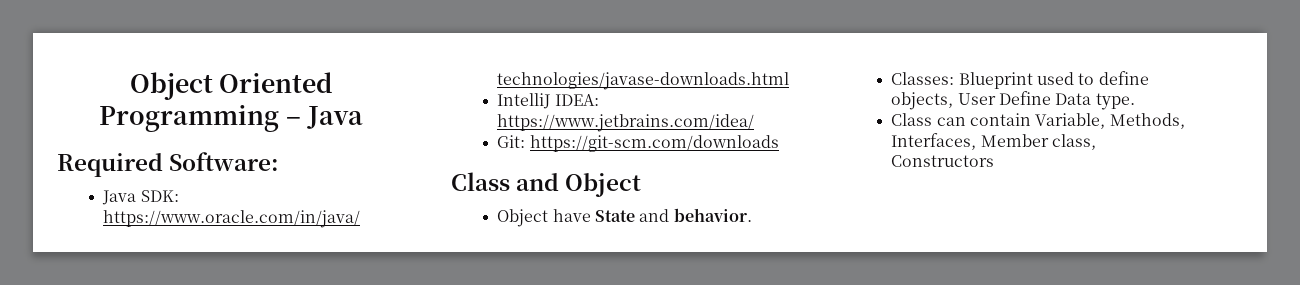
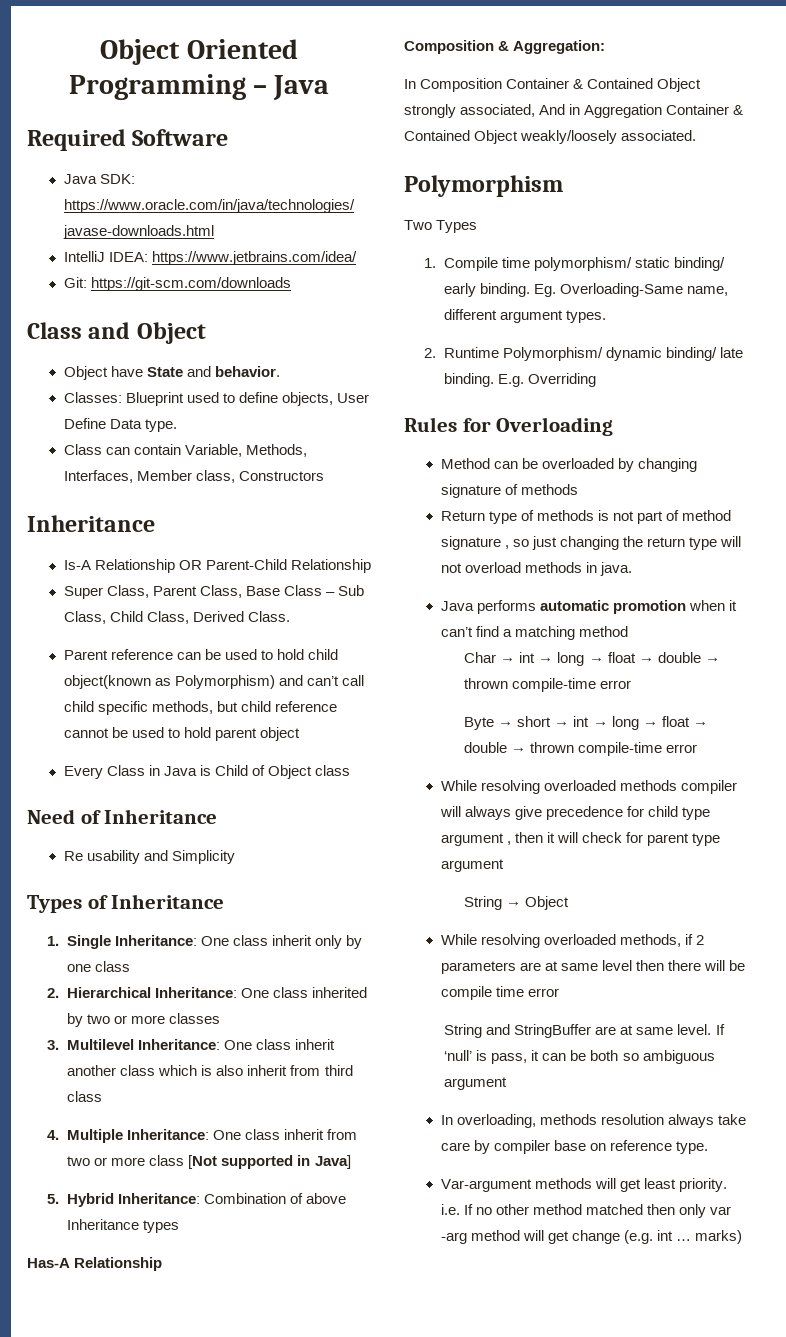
- Required Software:
+ Required Software
  Class can contain Variable, Methods, Interfaces, Member class, Constructors
+ Inheritance
+ Is-A Relationship OR Parent-Child Relationship
+ Super Class, Parent Class, Base Class – Sub Class, Child Class, Derived Class.
+ Parent reference can be used to hold child object(known as Polymorphism) and can’t call child specific methods, but child reference cannot be used to hold parent object
+ Every Class in Java is Child of Object class
+ Need of Inheritance
+ Re usability and Simplicity
+ Types of Inheritance
+ 1. Single Inheritance: One class inherit only by one class
+ 2. Hierarchical Inheritance: One class inherited by two or more classes
+ 3. Multilevel Inheritance: One class inherit another class which is also inherit from third class
+ 4. Multiple Inheritance: One class inherit from two or more class [Not supported in Java]
+ 5. Hybrid Inheritance: Combination of above Inheritance types
+ Has-A Relationship
+ Composition & Aggregation:
+ In Composition Container & Contained Object strongly associated, And in Aggregation Container & Contained Object weakly/loosely associated.
+ Polymorphism
+ Two Types
+ 1. Compile time polymorphism/ static binding/ early binding. Eg. Overloading-Same name, different argument types.
+ 2. Runtime Polymorphism/ dynamic binding/ late binding. E.g. Overriding
+ Rules for Overloading
+ Method can be overloaded by changing signature of methods
+ Return type of methods is not part of method signature , so just changing the return type will not overload methods in java.
+ Java performs automatic promotion when it can’t find a matching method
+ Char → int → long → float → double → thrown compile-time error
+ Byte → short → int → long → float → double → thrown compile-time error
+ While resolving overloaded methods compiler will always give precedence for child type argument , then it will check for parent type argument
+ String → Object
+ While resolving overloaded methods, if 2 parameters are at same level then there will be compile time error
+ String and StringBuffer are at same level. If ‘null’ is pass, it can be both so ambiguous argument
+ In overloading, methods resolution always take care by compiler base on reference type.
+ Var-argument methods will get least priority. i.e. If no other method matched then only var -arg method will get change (e.g. int … marks)

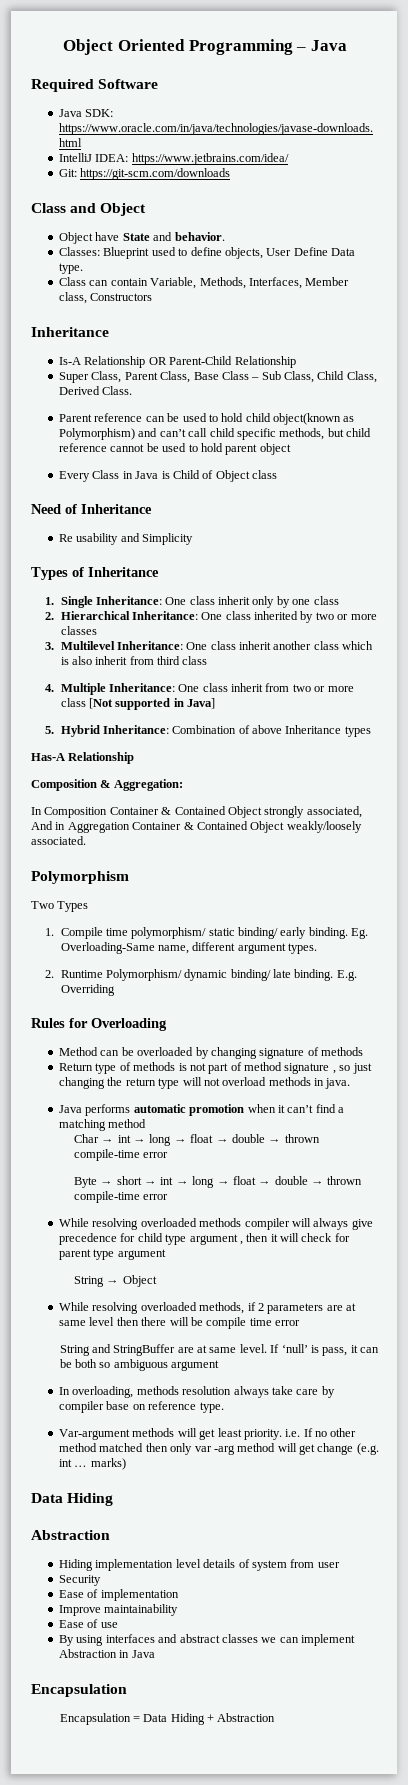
  Var-argument methods will get least priority. i.e. If no other method matched then only var -arg method will get change (e.g. int … marks)
+ Data Hiding
+ Abstraction
+ Hiding implementation level details of system from user
+ Security
+ Ease of implementation
+ Improve maintainability
+ Ease of use
+ By using interfaces and abstract classes we can implement Abstraction in Java
+ Encapsulation
+ Encapsulation = Data Hiding + Abstraction

